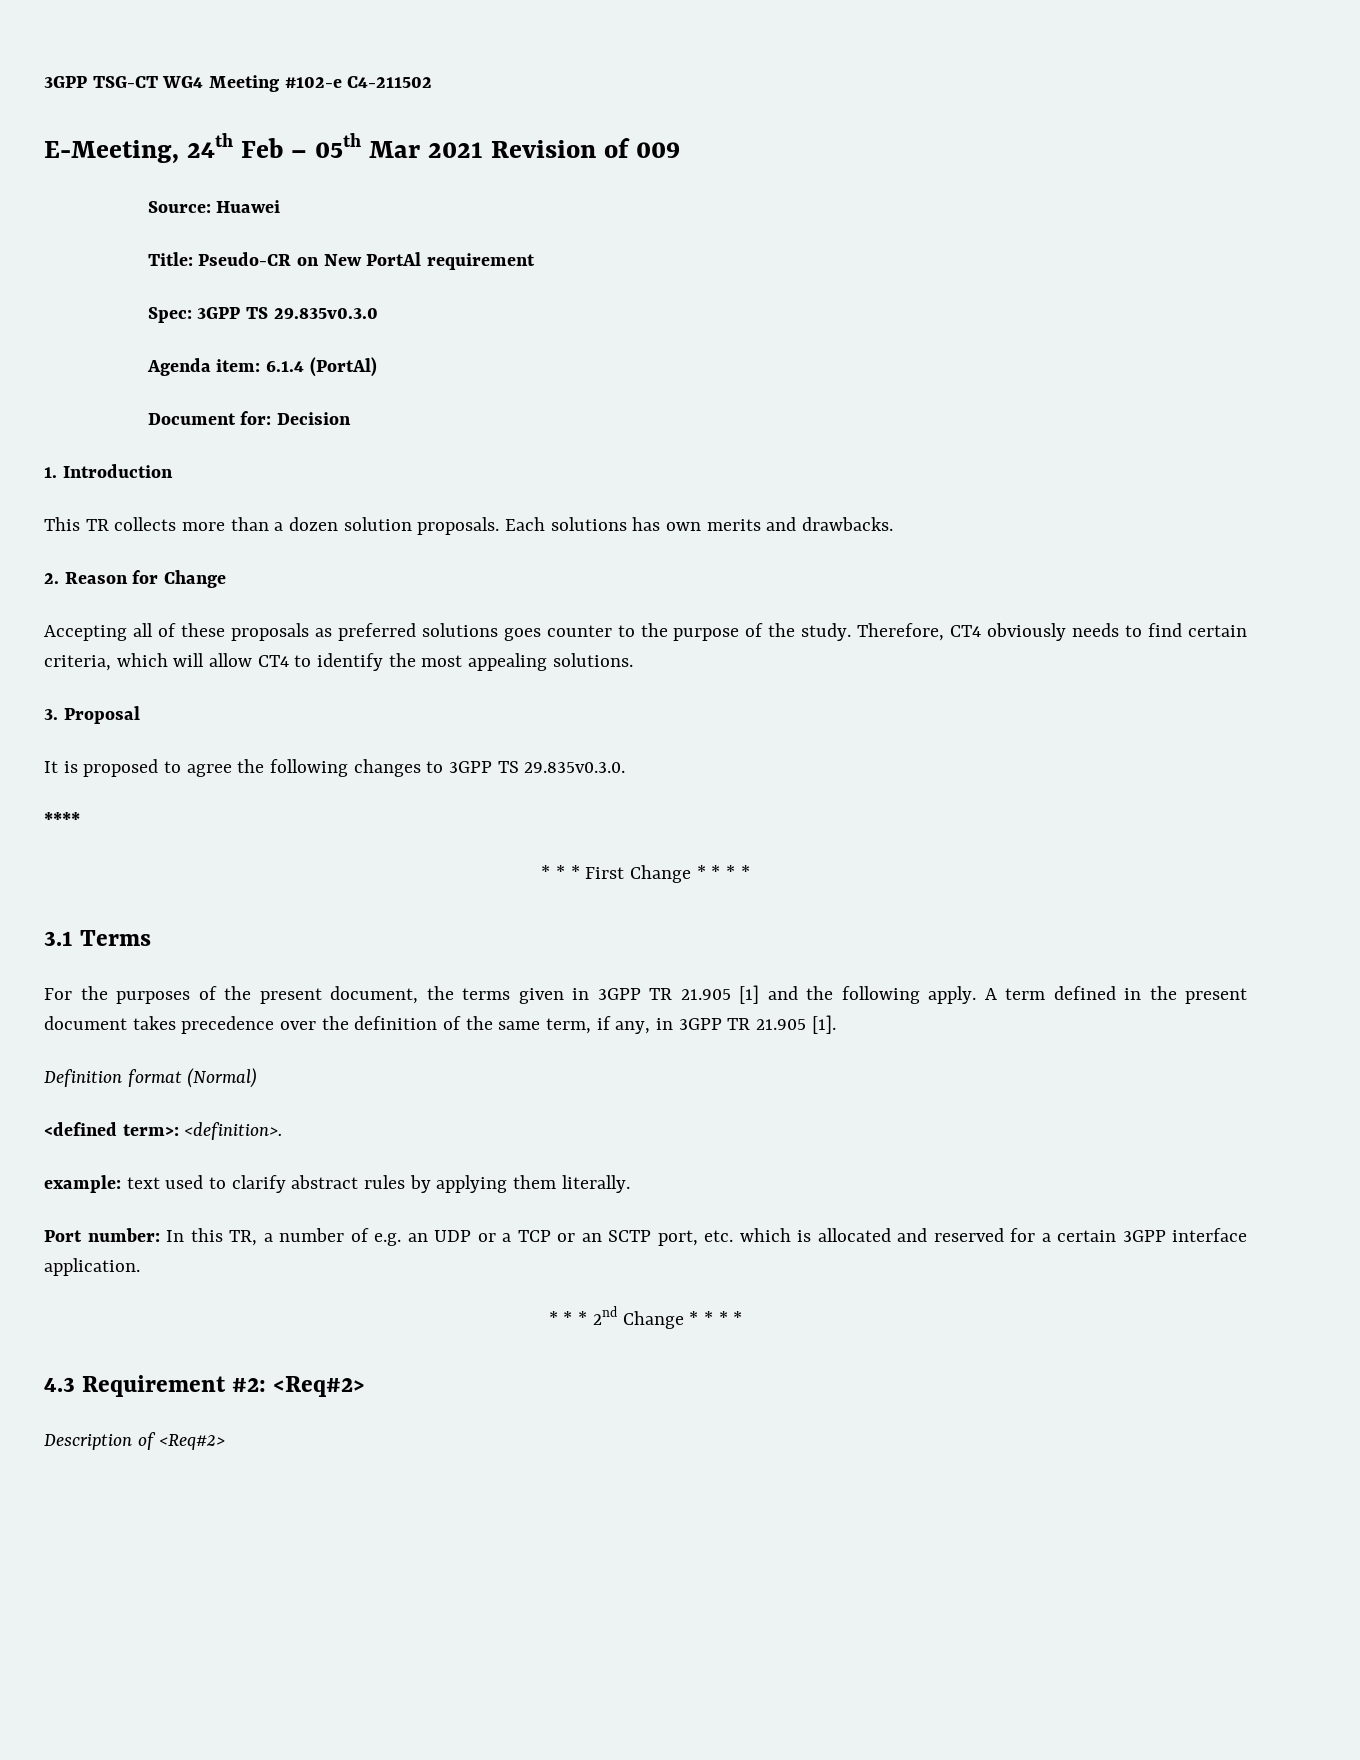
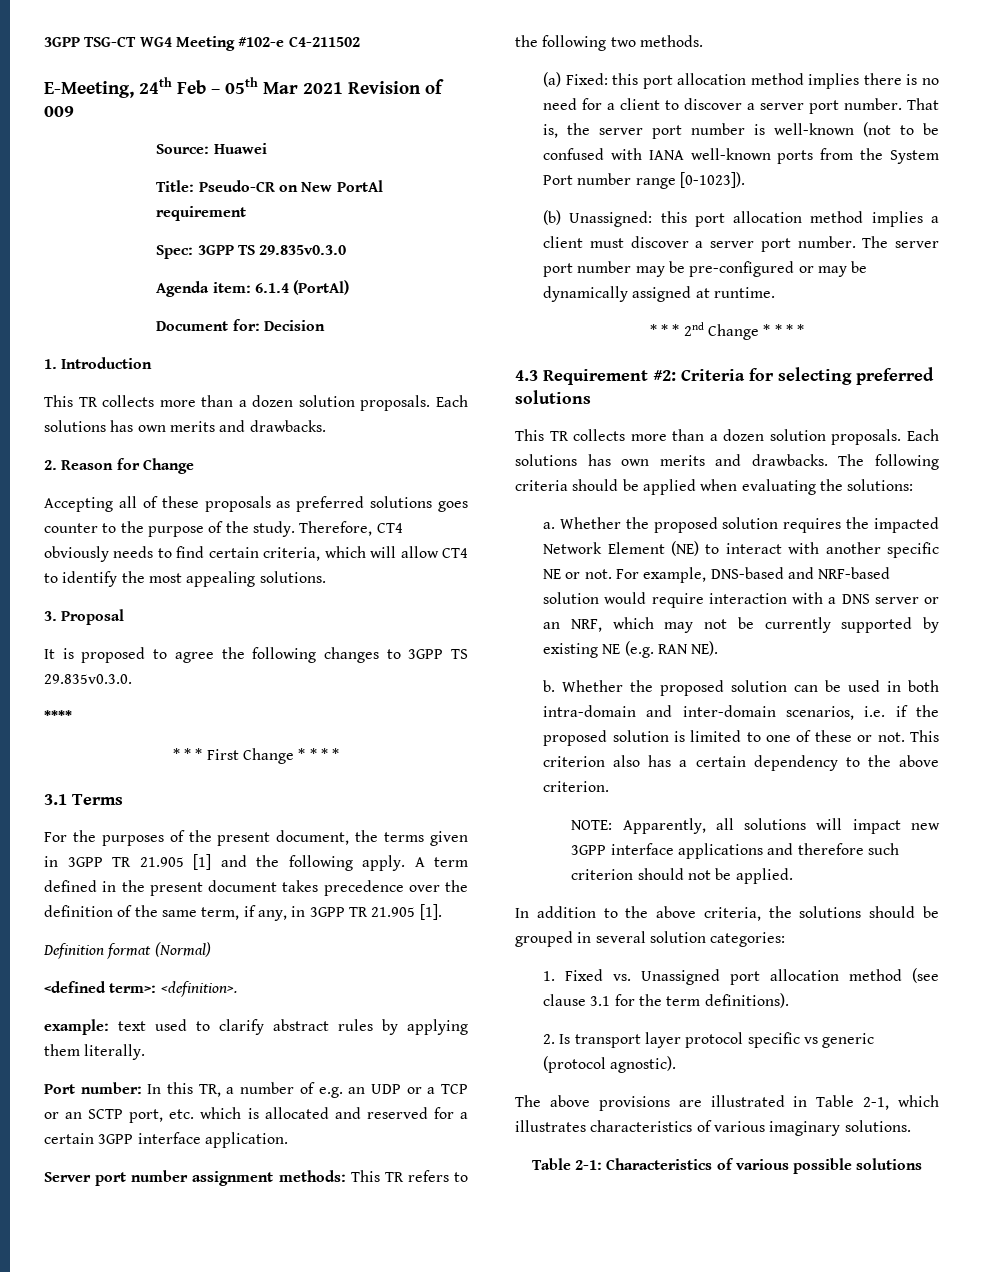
+ Server port number assignment methods: This TR refers to the following two methods.
+ (a) Fixed: this port allocation method implies there is no need for a client to discover a server port number. That is, the server port number is well-known (not to be confused with IANA well-known ports from the System Port number range [0-1023]).
+ (b) Unassigned: this port allocation method implies a client must discover a server port number. The server port number may be pre-configured or may be dynamically assigned at runtime.
- 4.3 Requirement #2: <Req#2>
- Description of <Req#2>
+ 4.3 Requirement #2: Criteria for selecting preferred solutions
+ This TR collects more than a dozen solution proposals. Each solutions has own merits and drawbacks. The following criteria should be applied when evaluating the solutions:
+ a. Whether the proposed solution requires the impacted Network Element (NE) to interact with another specific NE or not. For example, DNS-based and NRF-based solution would require interaction with a DNS server or an NRF, which may not be currently supported by existing NE (e.g. RAN NE).
+ b. Whether the proposed solution can be used in both intra-domain and inter-domain scenarios, i.e. if the proposed solution is limited to one of these or not. This criterion also has a certain dependency to the above criterion.
+ NOTE: Apparently, all solutions will impact new 3GPP interface applications and therefore such criterion should not be applied.
+ In addition to the above criteria, the solutions should be grouped in several solution categories:
+ 1. Fixed vs. Unassigned port allocation method (see clause 3.1 for the term definitions).
+ 2. Is transport layer protocol specific vs generic (protocol agnostic).
+ The above provisions are illustrated in Table 2-1, which illustrates characteristics of various imaginary solutions.
+ Table 2-1: Characteristics of various possible solutions

